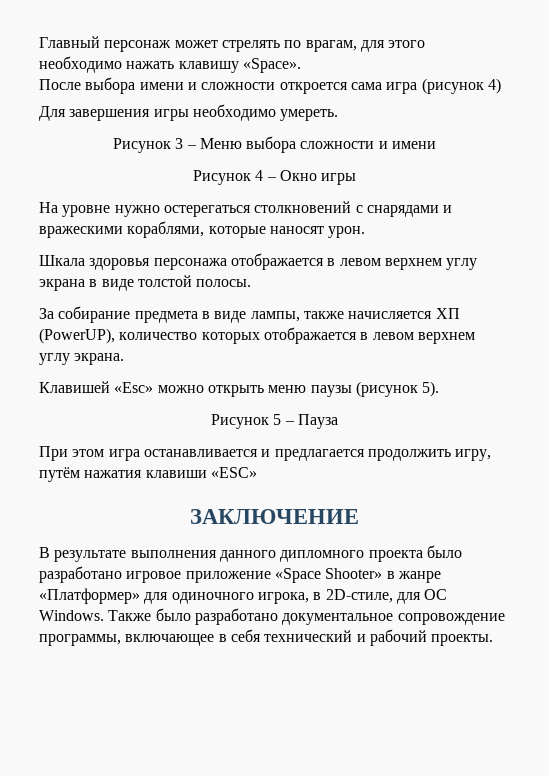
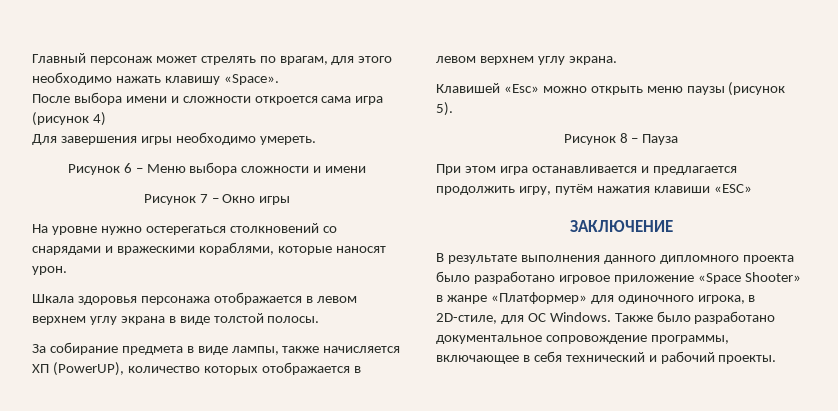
- Рисунок 3 – Меню выбора сложности и имени
+ Рисунок 6 – Меню выбора сложности и имени
- Рисунок 4 – Окно игры
+ Рисунок 7 – Окно игры
- На уровне нужно остерегаться столкновений с снарядами и вражескими кораблями, которые наносят урон.
+ На уровне нужно остерегаться столкновений со снарядами и вражескими кораблями, которые наносят урон.
- Рисунок 5 – Пауза
+ Рисунок 8 – Пауза

